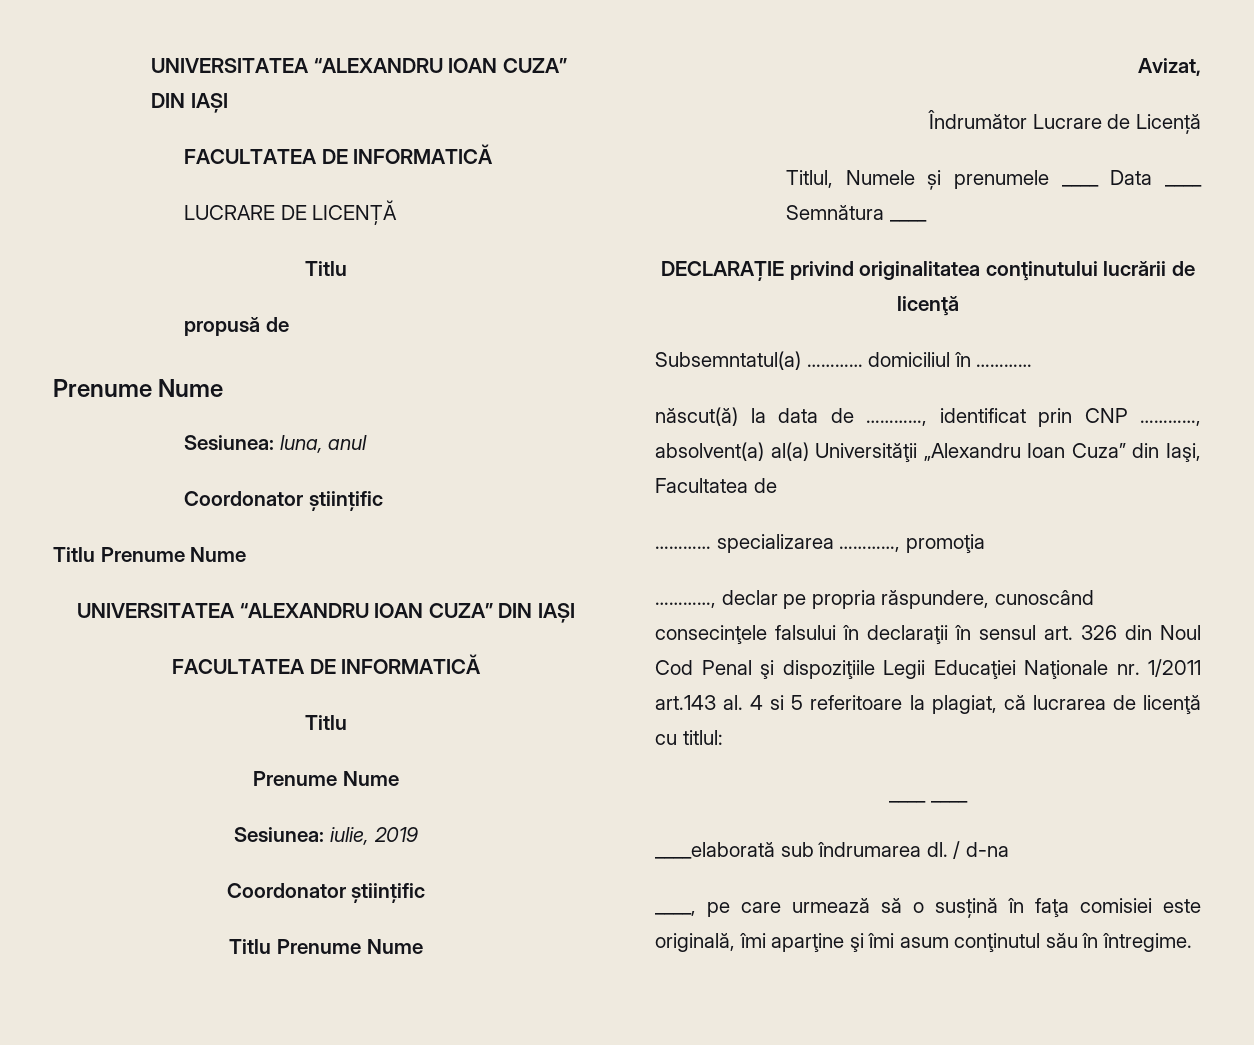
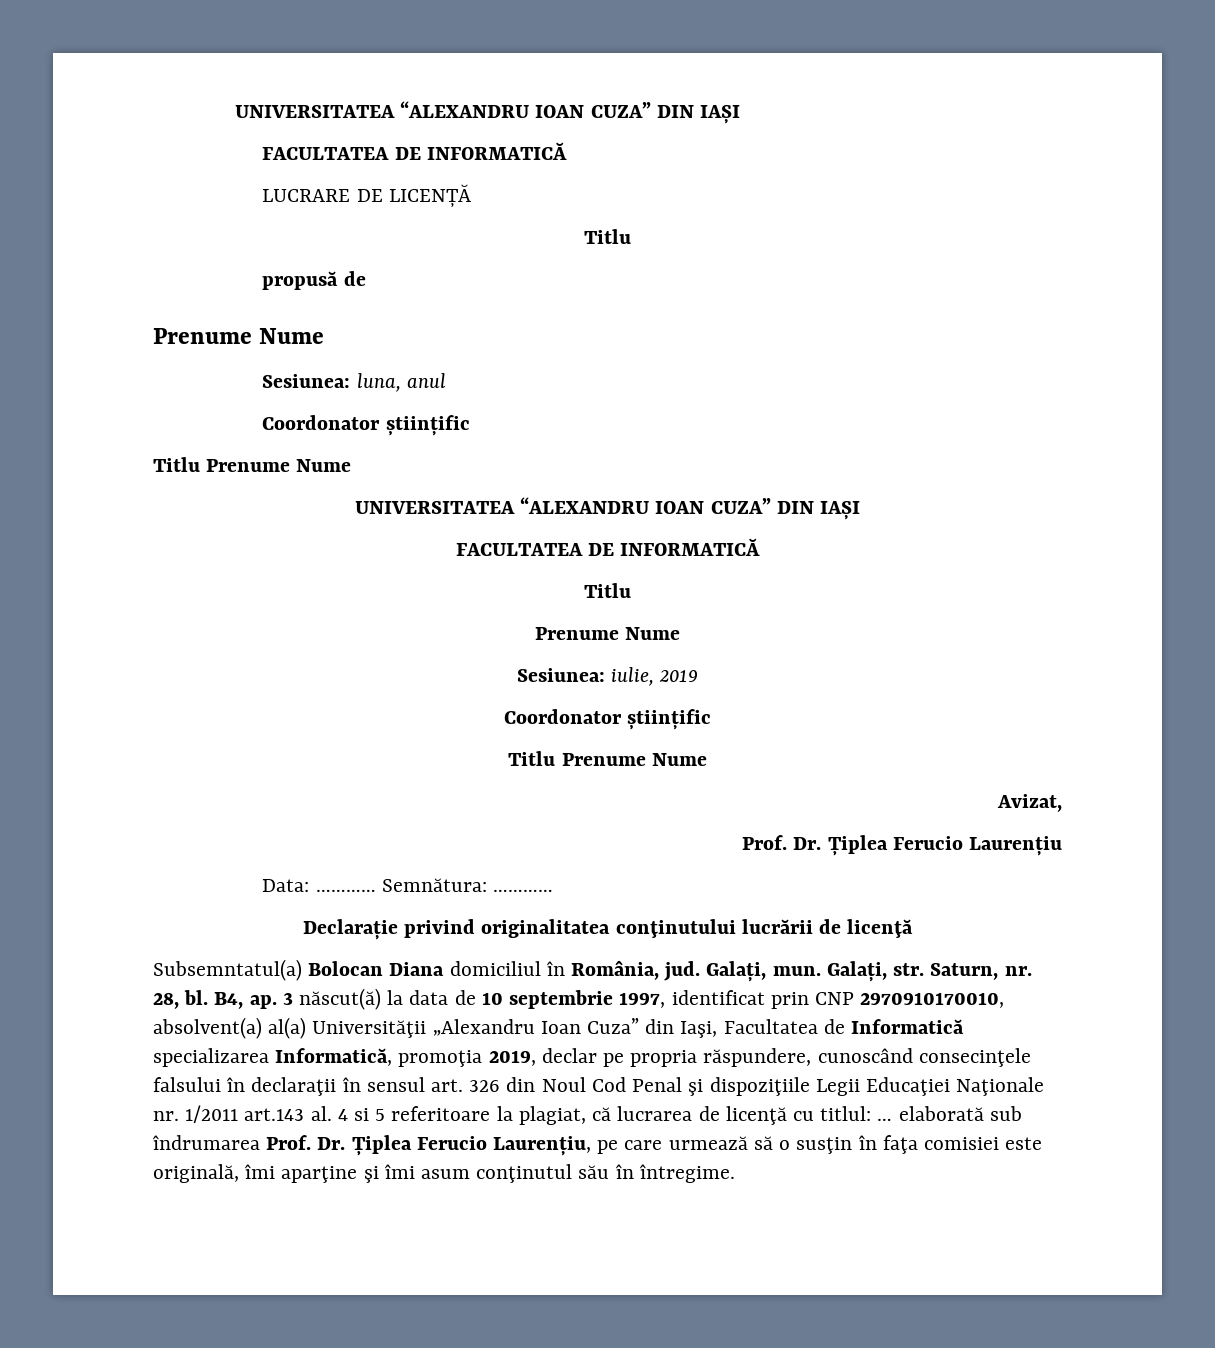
- Îndrumător Lucrare de Licență
- Titlul, Numele și prenumele ____ Data ____ Semnătura ____
- DECLARAȚIE privind originalitatea conţinutului lucrării de licenţă
+ Prof. Dr. Țiplea Ferucio Laurențiu
+ Data: ………… Semnătura: …………
+ Declarație privind originalitatea conţinutului lucrării de licenţă
- Subsemntatul(a) ………… domiciliul în …………
- născut(ă) la data de …………, identificat prin CNP …………, absolvent(a) al(a) Universităţii „Alexandru Ioan Cuza” din Iaşi, Facultatea de
- ………… specializarea …………, promoţia
- …………, declar pe propria răspundere, cunoscând consecinţele falsului în declaraţii în sensul art. 326 din Noul Cod Penal şi dispoziţiile Legii Educaţiei Naţionale nr. 1/2011 art.143 al. 4 si 5 referitoare la plagiat, că lucrarea de licenţă cu titlul:
- ____ ____
- ____elaborată sub îndrumarea dl. / d-na
- ____, pe care urmează să o susțină în faţa comisiei este originală, îmi aparţine şi îmi asum conţinutul său în întregime.
+ Subsemntatul(a) Bolocan Diana domiciliul în România, jud. Galați, mun. Galați, str. Saturn, nr. 28, bl. B4, ap. 3 născut(ă) la data de 10 septembrie 1997, identificat prin CNP 2970910170010, absolvent(a) al(a) Universităţii „Alexandru Ioan Cuza” din Iaşi, Facultatea de Informatică specializarea Informatică, promoţia 2019, declar pe propria răspundere, cunoscând consecinţele falsului în declaraţii în sensul art. 326 din Noul Cod Penal şi dispoziţiile Legii Educaţiei Naţionale nr. 1/2011 art.143 al. 4 si 5 referitoare la plagiat, că lucrarea de licenţă cu titlul: … elaborată sub îndrumarea Prof. Dr. Țiplea Ferucio Laurențiu, pe care urmează să o susţin în faţa comisiei este originală, îmi aparţine şi îmi asum conţinutul său în întregime.

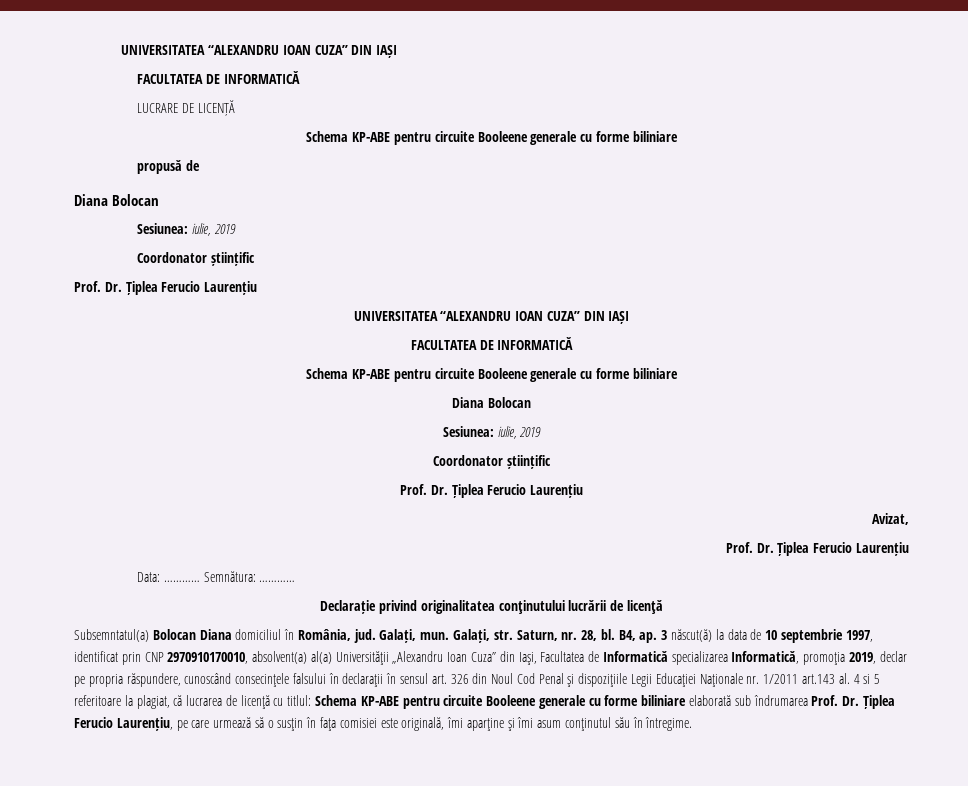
  LUCRARE DE LICENȚĂ
- Titlu
+ Schema KP-ABE pentru circuite Booleene generale cu forme biliniare
  propusă de
- Prenume Nume
- Sesiunea: luna, anul
+ Diana Bolocan
+ Sesiunea: iulie, 2019
  Coordonator științific
- Titlu Prenume Nume
+ Prof. Dr. Țiplea Ferucio Laurențiu
  UNIVERSITATEA “ALEXANDRU IOAN CUZA” DIN IAȘI
  FACULTATEA DE INFORMATICĂ
- Titlu
- Prenume Nume
+ Schema KP-ABE pentru circuite Booleene generale cu forme biliniare
+ Diana Bolocan
  Sesiunea: iulie, 2019
  Coordonator științific
- Titlu Prenume Nume
+ Prof. Dr. Țiplea Ferucio Laurențiu
- … elaborată sub îndrumarea Prof. Dr. Țiplea Ferucio Laurențiu, pe care urmează să o susţin în faţa comisiei este originală, îmi aparţine şi îmi asum conţinutul său în întregime.
+ Schema KP-ABE pentru circuite Booleene generale cu forme biliniare elaborată sub îndrumarea Prof. Dr. Țiplea Ferucio Laurențiu, pe care urmează să o susţin în faţa comisiei este originală, îmi aparţine şi îmi asum conţinutul său în întregime.

